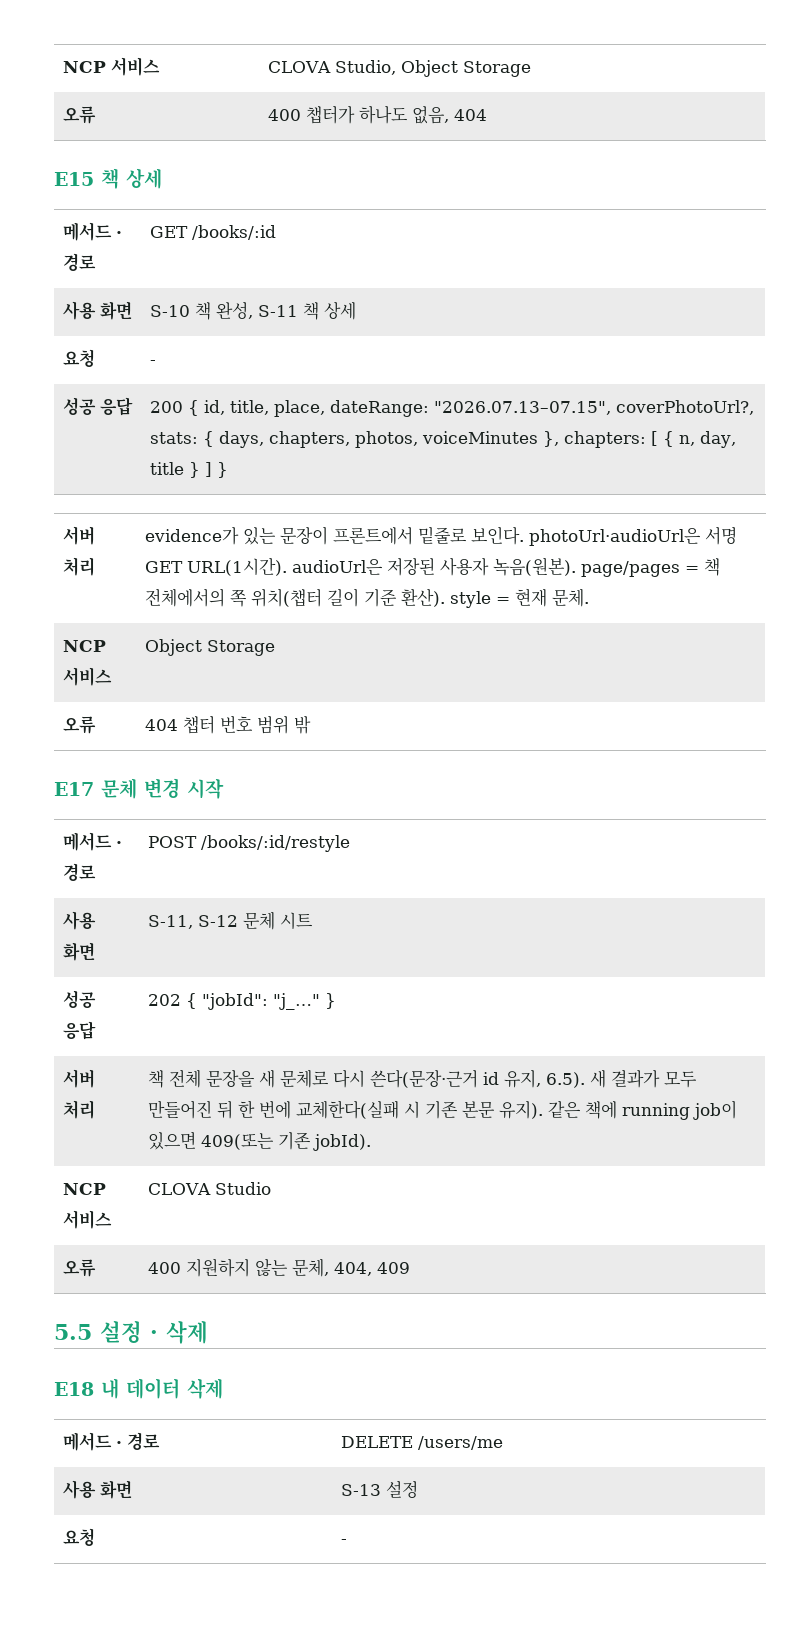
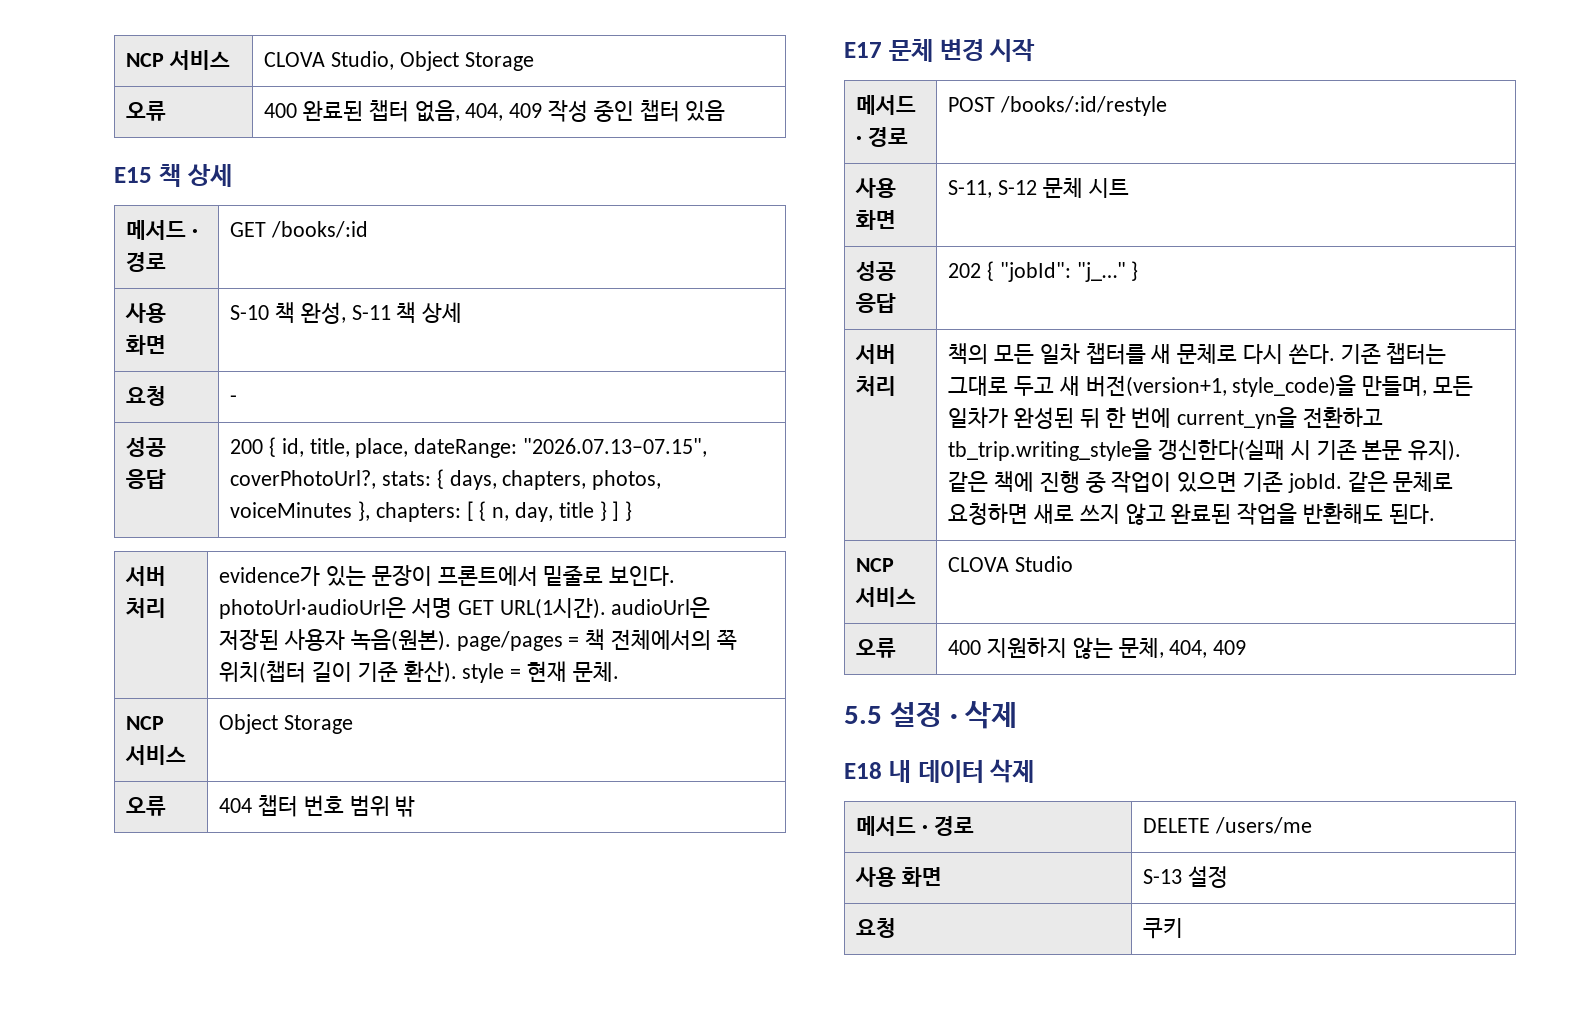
- 오류 | 400 챕터가 하나도 없음, 404
+ 오류 | 400 완료된 챕터 없음, 404, 409 작성 중인 챕터 있음
- 책 전체 문장을 새 문체로 다시 쓴다(문장·근거 id 유지, 6.5). 새 결과가 모두 만들어진 뒤 한 번에 교체한다(실패 시 기존 본문 유지).
+ 책의 모든 일차 챕터를 새 문체로 다시 쓴다. 기존 챕터는 그대로 두고 새 버전(version+1, style_code)을 만들며, 모든 일차가 완성된 뒤 한 번에 current_yn을 전환하고 tb_trip.writing_style을 갱신한다(실패 시 기존 본문 유지).
- 같은 책에 running job이 있으면 409(또는 기존 jobId).
+ 같은 책에 진행 중 작업이 있으면 기존 jobId. 같은 문체로 요청하면 새로 쓰지 않고 완료된 작업을 반환해도 된다.
  사용 화면 | S-13 설정
- 요청 | -
+ 요청 | 쿠키

